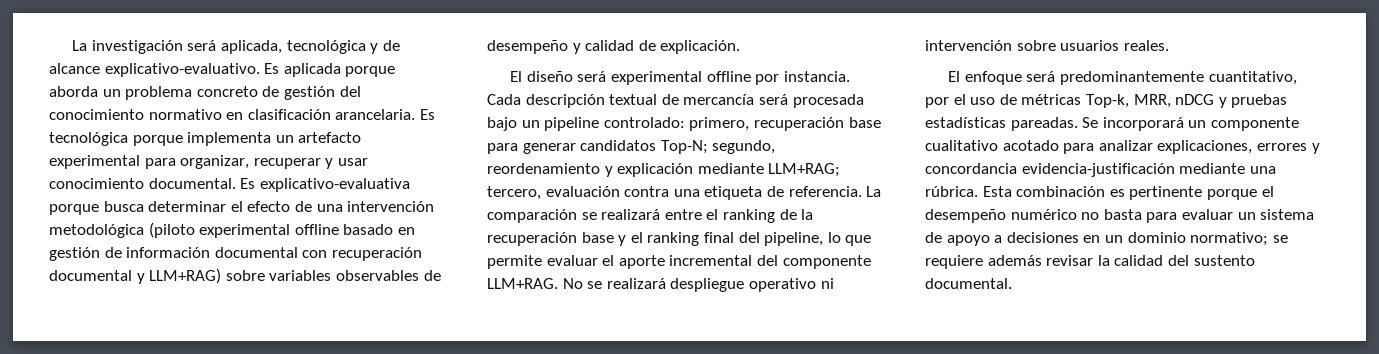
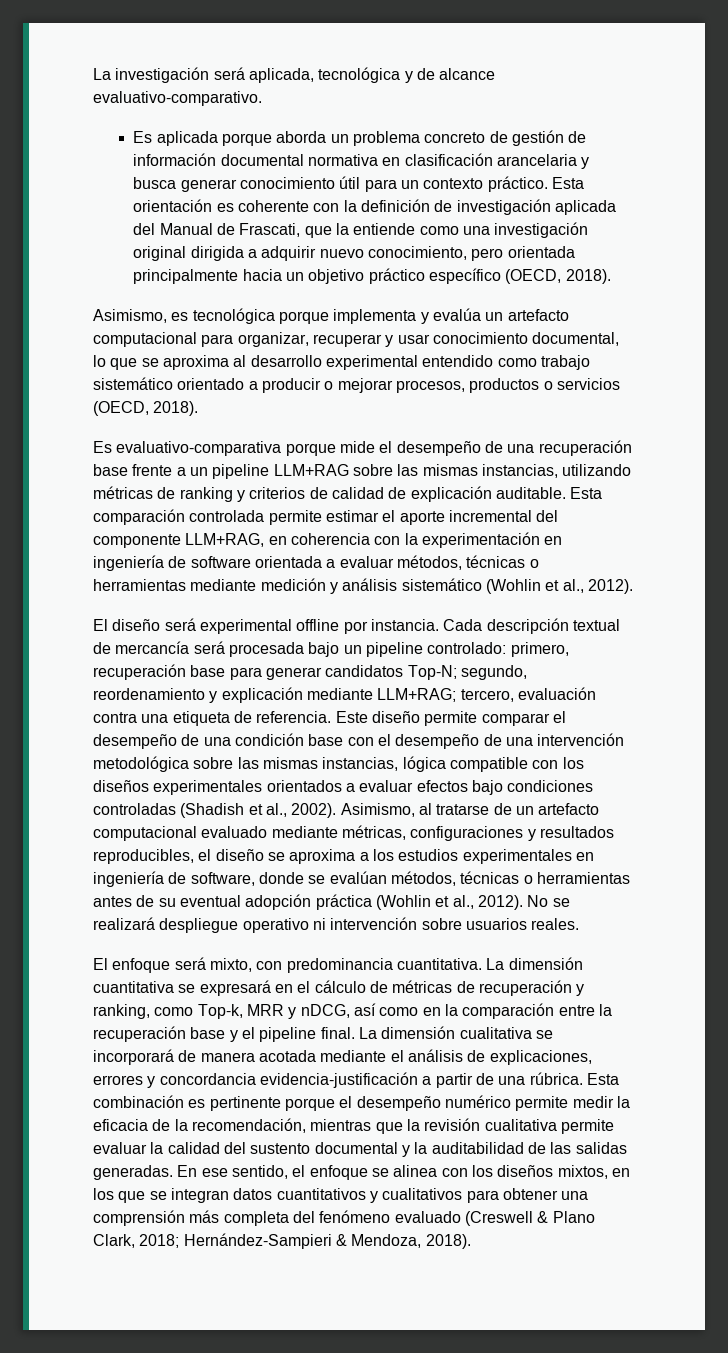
- La investigación será aplicada, tecnológica y de alcance explicativo-evaluativo. Es aplicada porque aborda un problema concreto de gestión del conocimiento normativo en clasificación arancelaria. Es tecnológica porque implementa un artefacto experimental para organizar, recuperar y usar conocimiento documental. Es explicativo-evaluativa porque busca determinar el efecto de una intervención metodológica (piloto experimental offline basado en gestión de información documental con recuperación documental y LLM+RAG) sobre variables observables de desempeño y calidad de explicación.
+ La investigación será aplicada, tecnológica y de alcance evaluativo-comparativo.
+ Es aplicada porque aborda un problema concreto de gestión de información documental normativa en clasificación arancelaria y busca generar conocimiento útil para un contexto práctico. Esta orientación es coherente con la definición de investigación aplicada del Manual de Frascati, que la entiende como una investigación original dirigida a adquirir nuevo conocimiento, pero orientada principalmente hacia un objetivo práctico específico (OECD, 2018).
+ Asimismo, es tecnológica porque implementa y evalúa un artefacto computacional para organizar, recuperar y usar conocimiento documental, lo que se aproxima al desarrollo experimental entendido como trabajo sistemático orientado a producir o mejorar procesos, productos o servicios (OECD, 2018).
+ Es evaluativo-comparativa porque mide el desempeño de una recuperación base frente a un pipeline LLM+RAG sobre las mismas instancias, utilizando métricas de ranking y criterios de calidad de explicación auditable. Esta comparación controlada permite estimar el aporte incremental del componente LLM+RAG, en coherencia con la experimentación en ingeniería de software orientada a evaluar métodos, técnicas o herramientas mediante medición y análisis sistemático (Wohlin et al., 2012).
- La comparación se realizará entre el ranking de la recuperación base y el ranking final del pipeline, lo que permite evaluar el aporte incremental del componente LLM+RAG.
+ Este diseño permite comparar el desempeño de una condición base con el desempeño de una intervención metodológica sobre las mismas instancias, lógica compatible con los diseños experimentales orientados a evaluar efectos bajo condiciones controladas (Shadish et al., 2002). Asimismo, al tratarse de un artefacto computacional evaluado mediante métricas, configuraciones y resultados reproducibles, el diseño se aproxima a los estudios experimentales en ingeniería de software, donde se evalúan métodos, técnicas o herramientas antes de su eventual adopción práctica (Wohlin et al., 2012).
- El enfoque será predominantemente cuantitativo, por el uso de métricas Top-k, MRR, nDCG y pruebas estadísticas pareadas. Se incorporará un componente cualitativo acotado para analizar explicaciones, errores y concordancia evidencia-justificación mediante una rúbrica.
+ El enfoque será mixto, con predominancia cuantitativa. La dimensión cuantitativa se expresará en el cálculo de métricas de recuperación y ranking, como Top-k, MRR y nDCG, así como en la comparación entre la recuperación base y el pipeline final. La dimensión cualitativa se incorporará de manera acotada mediante el análisis de explicaciones, errores y concordancia evidencia-justificación a partir de una rúbrica.
- Esta combinación es pertinente porque el desempeño numérico no basta para evaluar un sistema de apoyo a decisiones en un dominio normativo; se requiere además revisar la calidad del sustento documental.
+ Esta combinación es pertinente porque el desempeño numérico permite medir la eficacia de la recomendación, mientras que la revisión cualitativa permite evaluar la calidad del sustento documental y la auditabilidad de las salidas generadas. En ese sentido, el enfoque se alinea con los diseños mixtos, en los que se integran datos cuantitativos y cualitativos para obtener una comprensión más completa del fenómeno evaluado (Creswell & Plano Clark, 2018; Hernández-Sampieri & Mendoza, 2018).

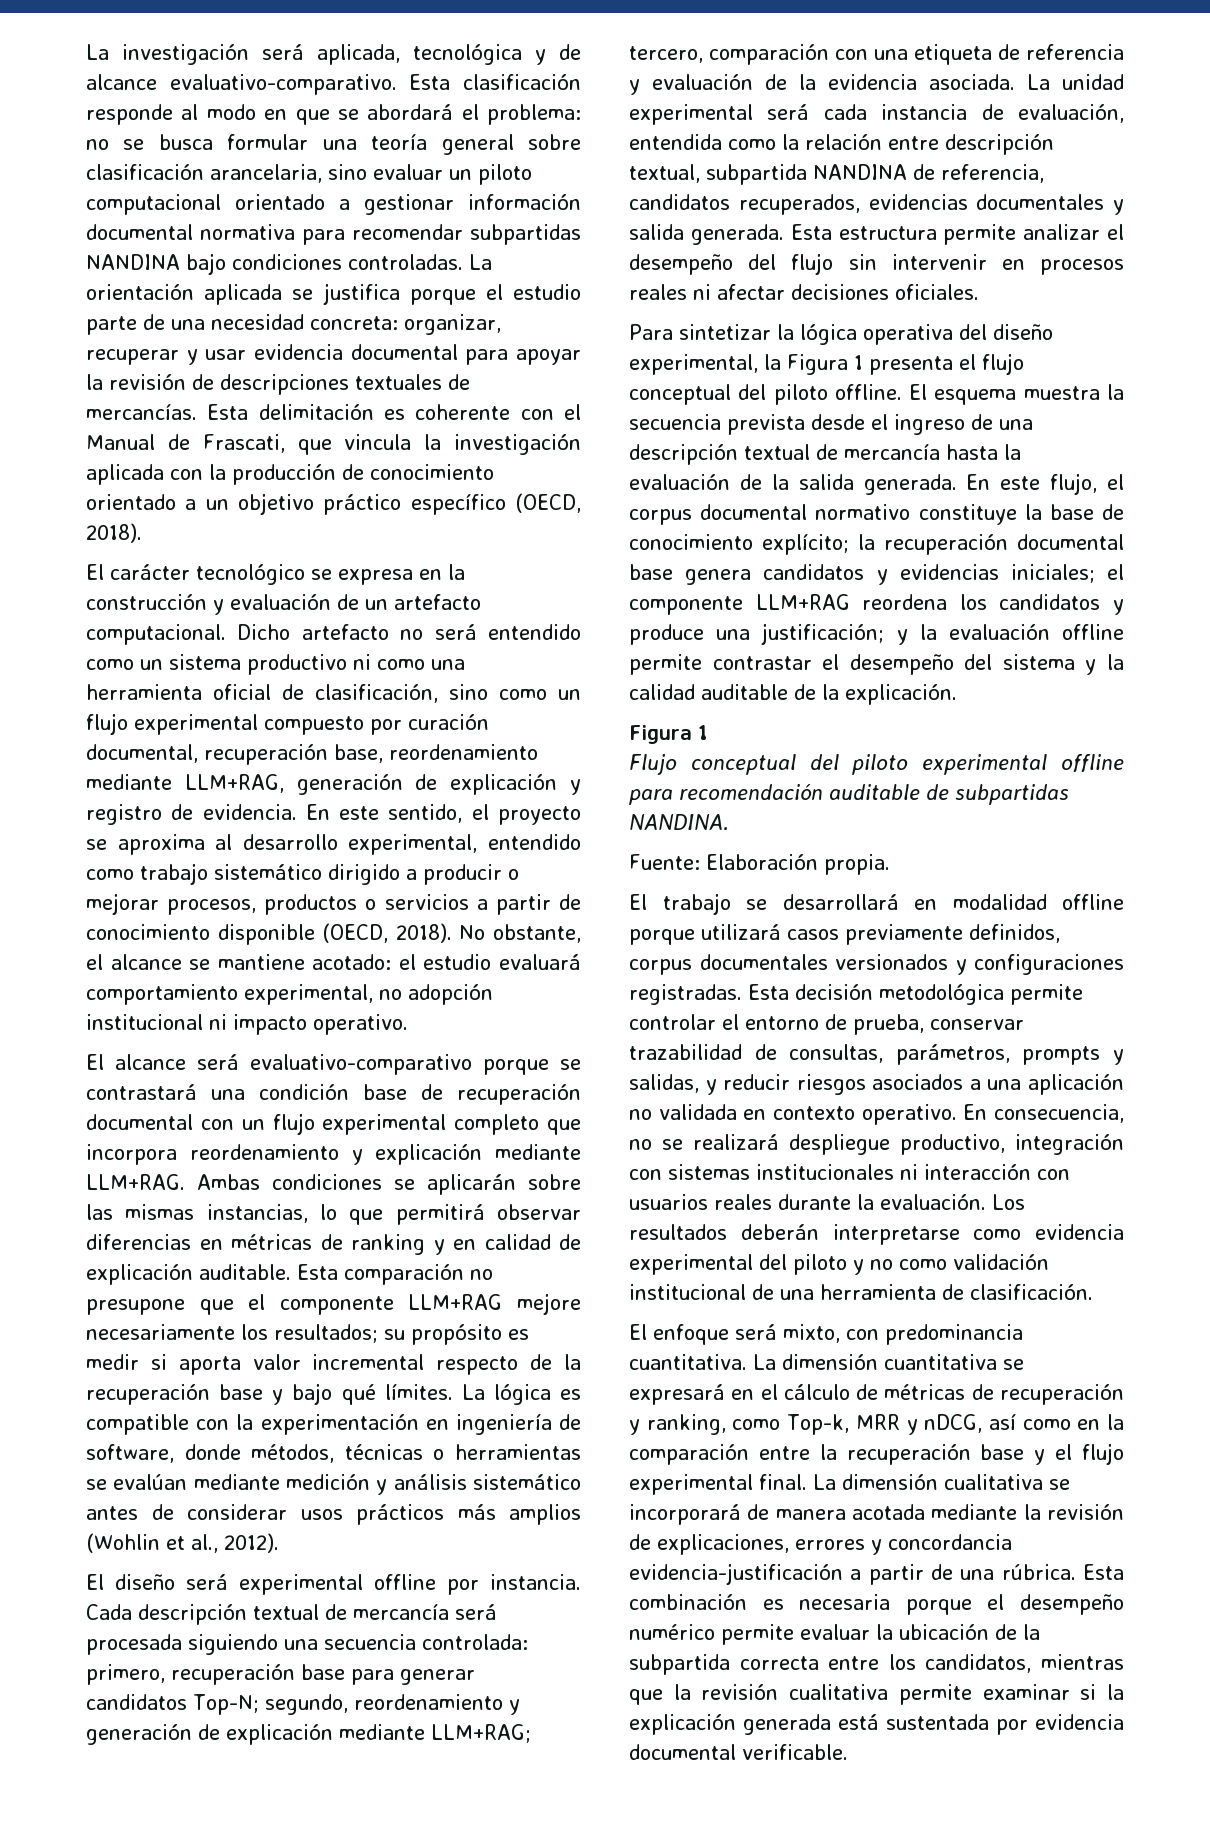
- La investigación será aplicada, tecnológica y de alcance evaluativo-comparativo.
- Es aplicada porque aborda un problema concreto de gestión de información documental normativa en clasificación arancelaria y busca generar conocimiento útil para un contexto práctico. Esta orientación es coherente con la definición de investigación aplicada del Manual de Frascati, que la entiende como una investigación original dirigida a adquirir nuevo conocimiento, pero orientada principalmente hacia un objetivo práctico específico (OECD, 2018).
+ La investigación será aplicada, tecnológica y de alcance evaluativo-comparativo. Esta clasificación responde al modo en que se abordará el problema: no se busca formular una teoría general sobre clasificación arancelaria, sino evaluar un piloto computacional orientado a gestionar información documental normativa para recomendar subpartidas NANDINA bajo condiciones controladas. La orientación aplicada se justifica porque el estudio parte de una necesidad concreta: organizar, recuperar y usar evidencia documental para apoyar la revisión de descripciones textuales de mercancías. Esta delimitación es coherente con el Manual de Frascati, que vincula la investigación aplicada con la producción de conocimiento orientado a un objetivo práctico específico (OECD, 2018).
- Asimismo, es tecnológica porque implementa y evalúa un artefacto computacional para organizar, recuperar y usar conocimiento documental, lo que se aproxima al desarrollo experimental entendido como trabajo sistemático orientado a producir o mejorar procesos, productos o servicios (OECD, 2018).
- Es evaluativo-comparativa porque mide el desempeño de una recuperación base frente a un pipeline LLM+RAG sobre las mismas instancias, utilizando métricas de ranking y criterios de calidad de explicación auditable.
+ El carácter tecnológico se expresa en la construcción y evaluación de un artefacto computacional. Dicho artefacto no será entendido como un sistema productivo ni como una herramienta oficial de clasificación, sino como un flujo experimental compuesto por curación documental, recuperación base, reordenamiento mediante LLM+RAG, generación de explicación y registro de evidencia. En este sentido, el proyecto se aproxima al desarrollo experimental, entendido como trabajo sistemático dirigido a producir o mejorar procesos, productos o servicios a partir de conocimiento disponible (OECD, 2018). No obstante, el alcance se mantiene acotado: el estudio evaluará comportamiento experimental, no adopción institucional ni impacto operativo.
+ El alcance será evaluativo-comparativo porque se contrastará una condición base de recuperación documental con un flujo experimental completo que incorpora reordenamiento y explicación mediante LLM+RAG. Ambas condiciones se aplicarán sobre las mismas instancias, lo que permitirá observar diferencias en métricas de ranking y en calidad de explicación auditable.
- Esta comparación controlada permite estimar el aporte incremental del componente LLM+RAG, en coherencia con la experimentación en ingeniería de software orientada a evaluar métodos, técnicas o herramientas mediante medición y análisis sistemático (Wohlin et al., 2012).
+ Esta comparación no presupone que el componente LLM+RAG mejore necesariamente los resultados; su propósito es medir si aporta valor incremental respecto de la recuperación base y bajo qué límites. La lógica es compatible con la experimentación en ingeniería de software, donde métodos, técnicas o herramientas se evalúan mediante medición y análisis sistemático antes de considerar usos prácticos más amplios (Wohlin et al., 2012).
- Cada descripción textual de mercancía será procesada bajo un pipeline controlado: primero, recuperación base para generar candidatos Top-N; segundo, reordenamiento y explicación mediante LLM+RAG; tercero, evaluación contra una etiqueta de referencia. Este diseño permite comparar el desempeño de una condición base con el desempeño de una intervención metodológica sobre las mismas instancias, lógica compatible con los diseños experimentales orientados a evaluar efectos bajo condiciones controladas (Shadish et al., 2002). Asimismo, al tratarse de un artefacto computacional evaluado mediante métricas, configuraciones y resultados reproducibles, el diseño se aproxima a los estudios experimentales en ingeniería de software, donde se evalúan métodos, técnicas o herramientas antes de su eventual adopción práctica (Wohlin et al., 2012). No se realizará despliegue operativo ni intervención sobre usuarios reales.
+ Cada descripción textual de mercancía será procesada siguiendo una secuencia controlada: primero, recuperación base para generar candidatos Top-N; segundo, reordenamiento y generación de explicación mediante LLM+RAG; tercero, comparación con una etiqueta de referencia y evaluación de la evidencia asociada. La unidad experimental será cada instancia de evaluación, entendida como la relación entre descripción textual, subpartida NANDINA de referencia, candidatos recuperados, evidencias documentales y salida generada. Esta estructura permite analizar el desempeño del flujo sin intervenir en procesos reales ni afectar decisiones oficiales.
+ Para sintetizar la lógica operativa del diseño experimental, la Figura 1 presenta el flujo conceptual del piloto offline. El esquema muestra la secuencia prevista desde el ingreso de una descripción textual de mercancía hasta la evaluación de la salida generada. En este flujo, el corpus documental normativo constituye la base de conocimiento explícito; la recuperación documental base genera candidatos y evidencias iniciales; el componente LLM+RAG reordena los candidatos y produce una justificación; y la evaluación offline permite contrastar el desempeño del sistema y la calidad auditable de la explicación.
+ Figura 1
+ Flujo conceptual del piloto experimental offline para recomendación auditable de subpartidas NANDINA.
+ Fuente: Elaboración propia.
+ El trabajo se desarrollará en modalidad offline porque utilizará casos previamente definidos, corpus documentales versionados y configuraciones registradas. Esta decisión metodológica permite controlar el entorno de prueba, conservar trazabilidad de consultas, parámetros, prompts y salidas, y reducir riesgos asociados a una aplicación no validada en contexto operativo. En consecuencia, no se realizará despliegue productivo, integración con sistemas institucionales ni interacción con usuarios reales durante la evaluación. Los resultados deberán interpretarse como evidencia experimental del piloto y no como validación institucional de una herramienta de clasificación.
- La dimensión cuantitativa se expresará en el cálculo de métricas de recuperación y ranking, como Top-k, MRR y nDCG, así como en la comparación entre la recuperación base y el pipeline final.
+ La dimensión cuantitativa se expresará en el cálculo de métricas de recuperación y ranking, como Top-k, MRR y nDCG, así como en la comparación entre la recuperación base y el flujo experimental final.
- La dimensión cualitativa se incorporará de manera acotada mediante el análisis de explicaciones, errores y concordancia evidencia-justificación a partir de una rúbrica.
+ La dimensión cualitativa se incorporará de manera acotada mediante la revisión de explicaciones, errores y concordancia evidencia-justificación a partir de una rúbrica.
- Esta combinación es pertinente porque el desempeño numérico permite medir la eficacia de la recomendación, mientras que la revisión cualitativa permite evaluar la calidad del sustento documental y la auditabilidad de las salidas generadas. En ese sentido, el enfoque se alinea con los diseños mixtos, en los que se integran datos cuantitativos y cualitativos para obtener una comprensión más completa del fenómeno evaluado (Creswell & Plano Clark, 2018; Hernández-Sampieri & Mendoza, 2018).
+ Esta combinación es necesaria porque el desempeño numérico permite evaluar la ubicación de la subpartida correcta entre los candidatos, mientras que la revisión cualitativa permite examinar si la explicación generada está sustentada por evidencia documental verificable.

